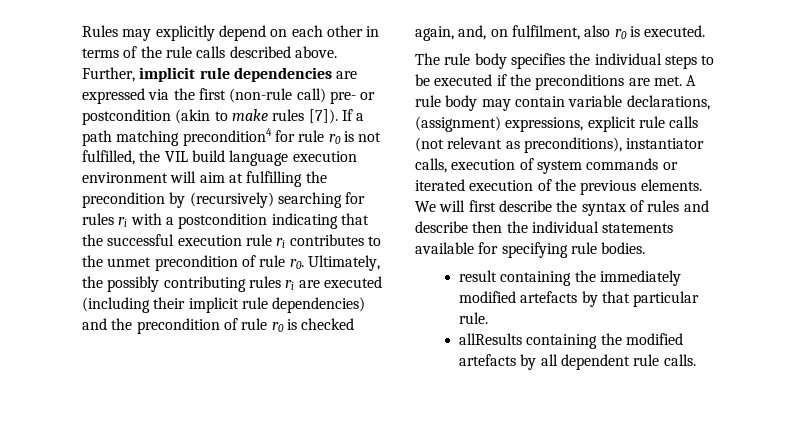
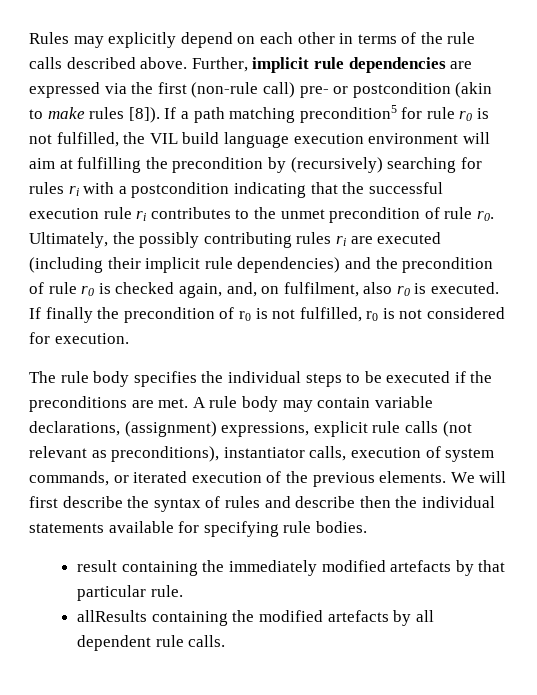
- Further, implicit rule dependencies are expressed via the first (non-rule call) pre- or postcondition (akin to make rules [7]).
+ Further, implicit rule dependencies are expressed via the first (non-rule call) pre- or postcondition (akin to make rules [8]).
- If a path matching precondition4 for rule r0 is not fulfilled, the VIL build language execution environment will aim at fulfilling the precondition by (recursively) searching for rules ri with a postcondition indicating that the successful execution rule ri contributes to the unmet precondition of rule r0.
+ If a path matching precondition5 for rule r0 is not fulfilled, the VIL build language execution environment will aim at fulfilling the precondition by (recursively) searching for rules ri with a postcondition indicating that the successful execution rule ri contributes to the unmet precondition of rule r0.
+ If finally the precondition of r0 is not fulfilled, r0 is not considered for execution.
- A rule body may contain variable declarations, (assignment) expressions, explicit rule calls (not relevant as preconditions), instantiator calls, execution of system commands or iterated execution of the previous elements.
+ A rule body may contain variable declarations, (assignment) expressions, explicit rule calls (not relevant as preconditions), instantiator calls, execution of system commands, or iterated execution of the previous elements.

